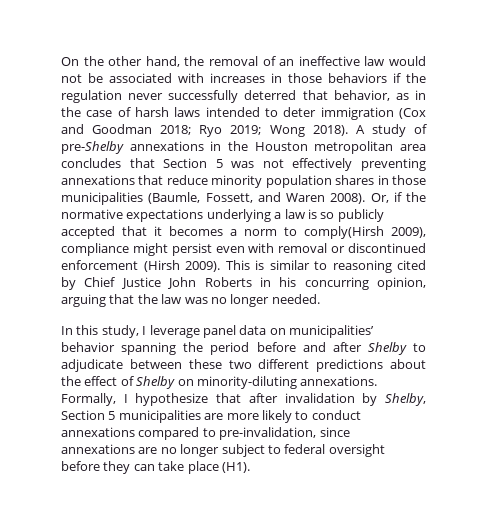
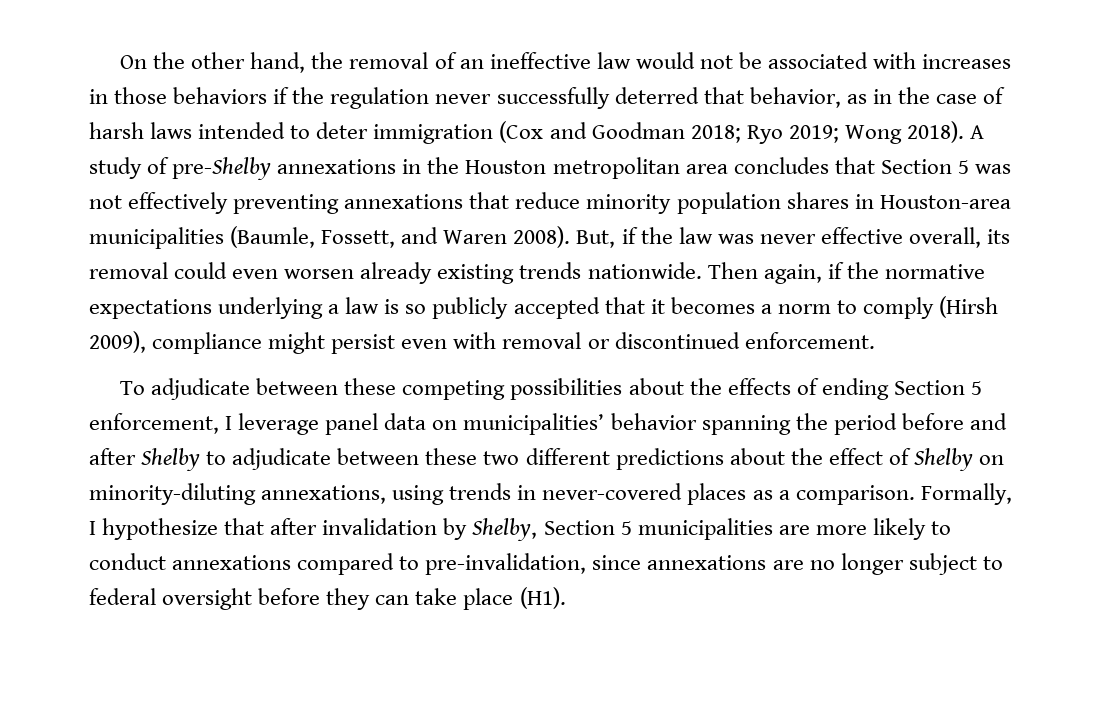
- A study of pre-Shelby annexations in the Houston metropolitan area concludes that Section 5 was not effectively preventing annexations that reduce minority population shares in those municipalities (Baumle, Fossett, and Waren 2008).
+ A study of pre-Shelby annexations in the Houston metropolitan area concludes that Section 5 was not effectively preventing annexations that reduce minority population shares in Houston-area municipalities (Baumle, Fossett, and Waren 2008).
- Or, if the normative expectations underlying a law is so publicly accepted that it becomes a norm to comply(Hirsh 2009), compliance might persist even with removal or discontinued enforcement (Hirsh 2009). This is similar to reasoning cited by Chief Justice John Roberts in his concurring opinion, arguing that the law was no longer needed.
- In this study, I leverage panel data on municipalities’ behavior spanning the period before and after Shelby to adjudicate between these two different predictions about the effect of Shelby on minority-diluting annexations.
+ But, if the law was never effective overall, its removal could even worsen already existing trends nationwide. Then again, if the normative expectations underlying a law is so publicly accepted that it becomes a norm to comply (Hirsh 2009), compliance might persist even with removal or discontinued enforcement.
+ To adjudicate between these competing possibilities about the effects of ending Section 5 enforcement, I leverage panel data on municipalities’ behavior spanning the period before and after Shelby to adjudicate between these two different predictions about the effect of Shelby on minority-diluting annexations, using trends in never-covered places as a comparison.

